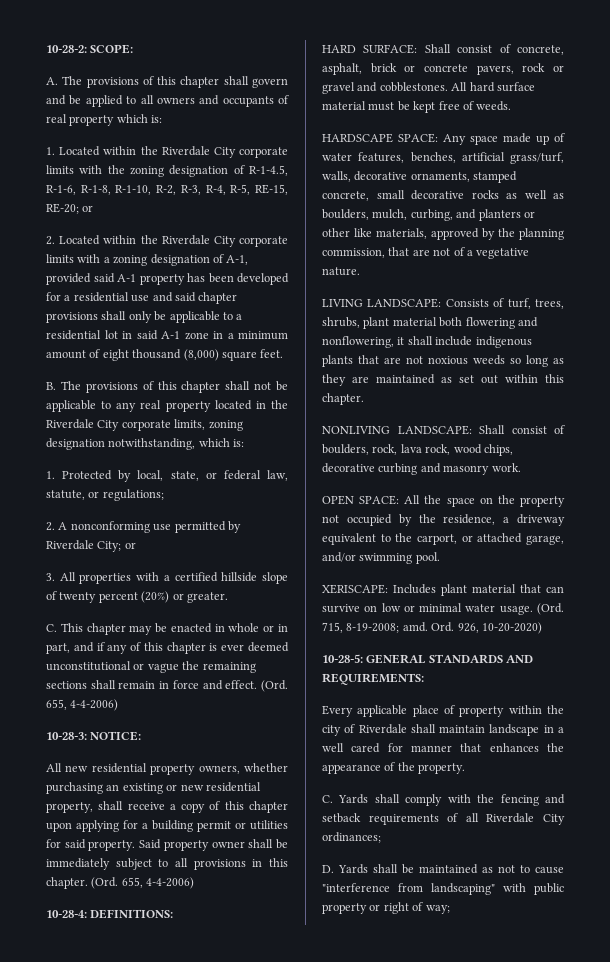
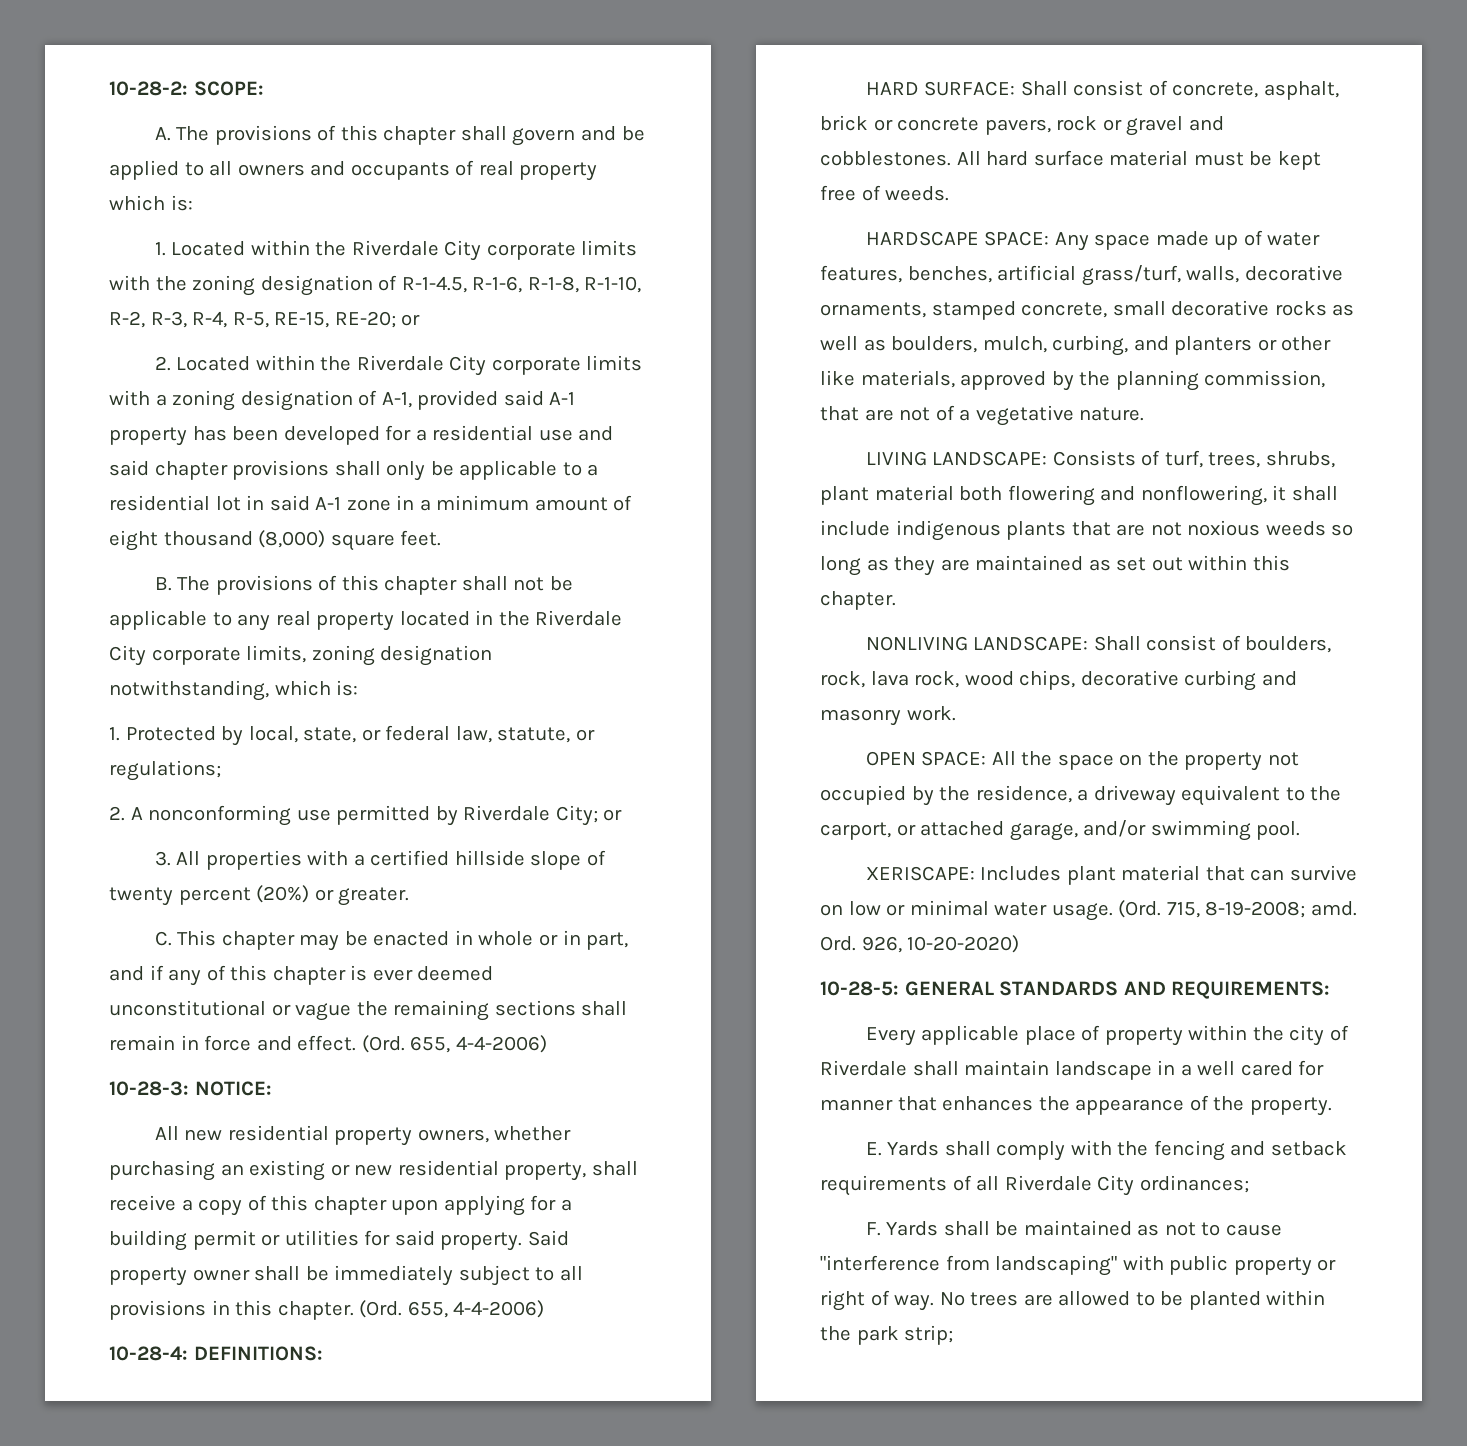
- C. Yards shall comply with the fencing and setback requirements of all Riverdale City ordinances;
+ E. Yards shall comply with the fencing and setback requirements of all Riverdale City ordinances;
- D. Yards shall be maintained as not to cause "interference from landscaping" with public property or right of way;
+ F. Yards shall be maintained as not to cause "interference from landscaping" with public property or right of way. No trees are allowed to be planted within the park strip;

